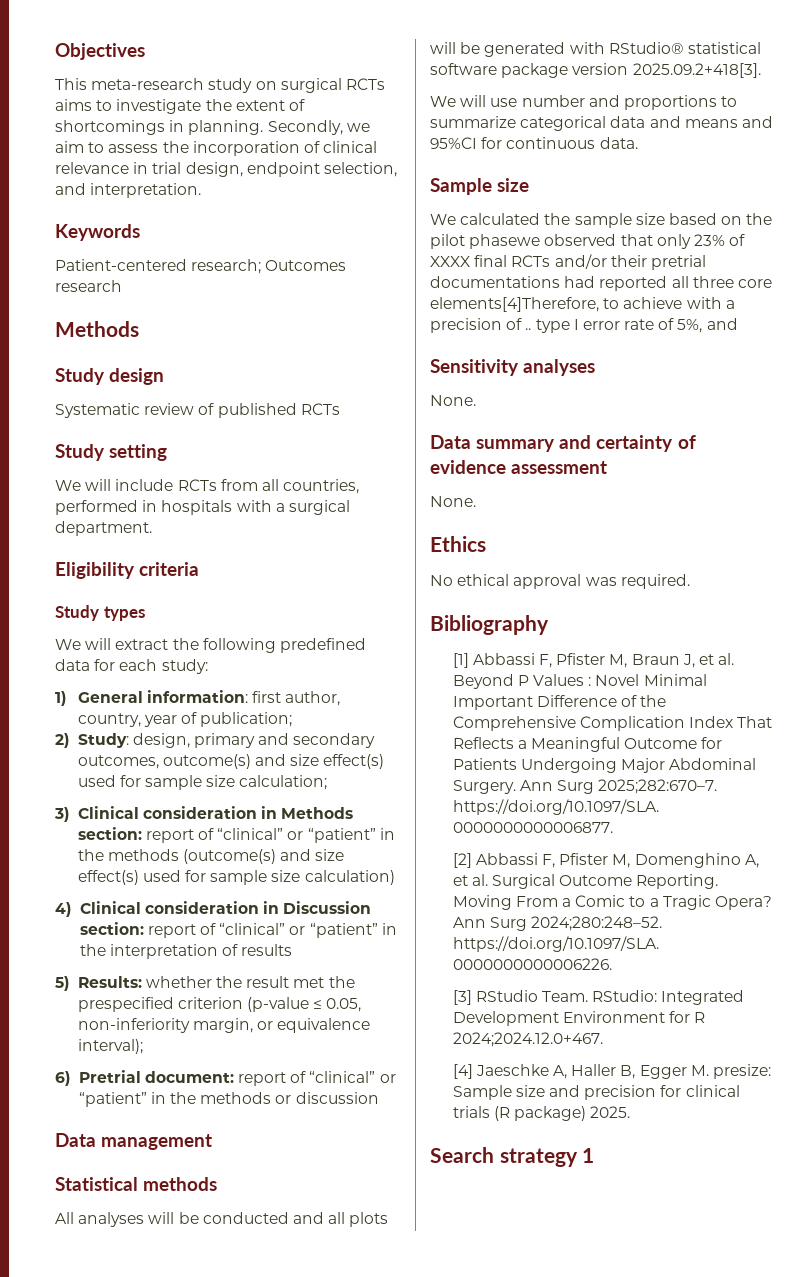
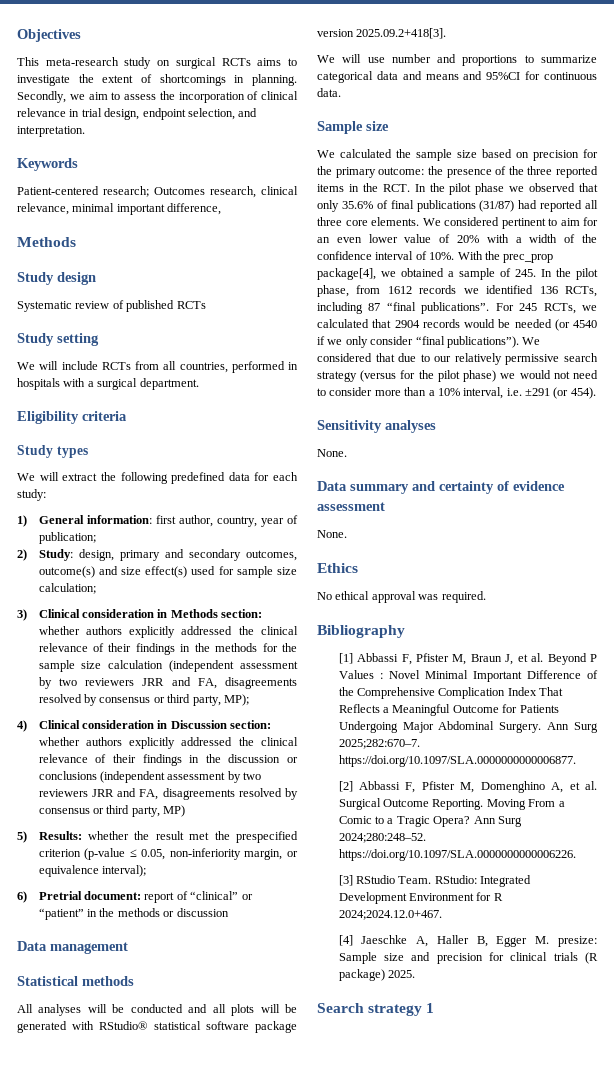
- Patient-centered research; Outcomes research
+ Patient-centered research; Outcomes research, clinical relevance, minimal important difference,
- 3) Clinical consideration in Methods section: report of “clinical” or “patient” in the methods (outcome(s) and size effect(s) used for sample size calculation)
+ 3) Clinical consideration in Methods section: whether authors explicitly addressed the clinical relevance of their findings in the methods for the sample size calculation (independent assessment by two reviewers JRR and FA, disagreements resolved by consensus or third party, MP);
- 4) Clinical consideration in Discussion section: report of “clinical” or “patient” in the interpretation of results
+ 4) Clinical consideration in Discussion section: whether authors explicitly addressed the clinical relevance of their findings in the discussion or conclusions (independent assessment by two reviewers JRR and FA, disagreements resolved by consensus or third party, MP)
- We calculated the sample size based on the pilot phasewe observed that only 23% of XXXX final RCTs and/or their pretrial documentations had reported all three core elements[4]Therefore, to achieve with a precision of .. type I error rate of 5%, and
+ We calculated the sample size based on precision for the primary outcome: the presence of the three reported items in the RCT. In the pilot phase we observed that only 35.6% of final publications (31/87) had reported all three core elements. We considered pertinent to aim for an even lower value of 20% with a width of the confidence interval of 10%. With the prec_prop package[4], we obtained a sample of 245. In the pilot phase, from 1612 records we identified 136 RCTs, including 87 “final publications”. For 245 RCTs, we calculated that 2904 records would be needed (or 4540 if we only consider “final publications”). We considered that due to our relatively permissive search strategy (versus for the pilot phase) we would not need to consider more than a 10% interval, i.e. ±291 (or 454).

